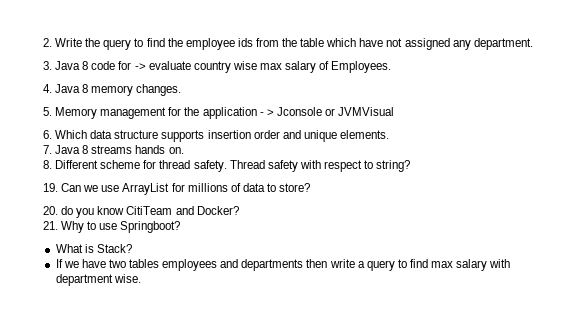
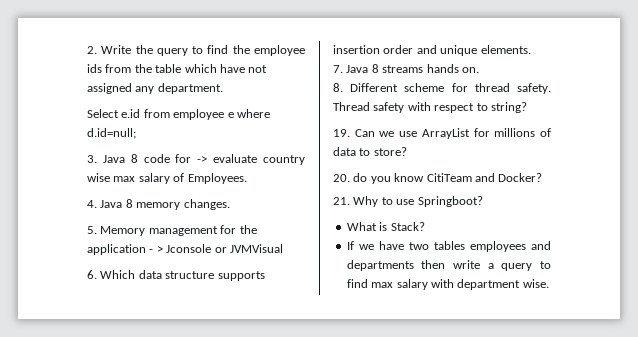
+ Select e.id from employee e where d.id=null;

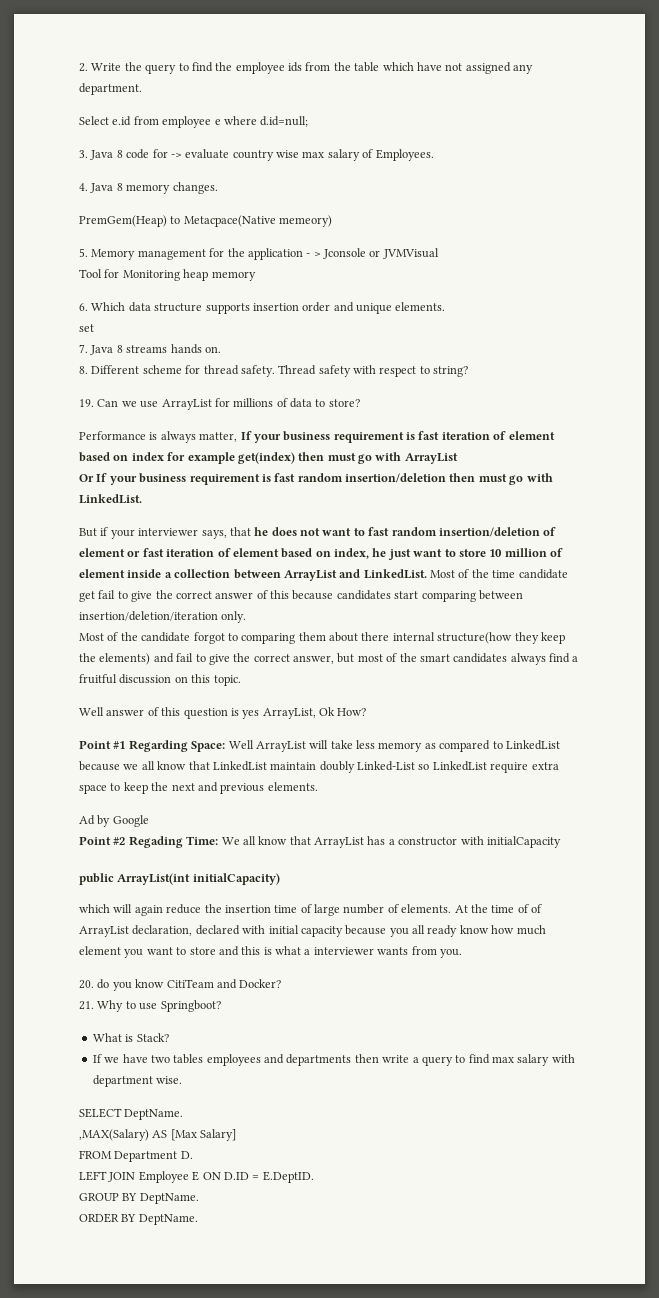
+ PremGem(Heap) to Metacpace(Native memeory)
+ Tool for Monitoring heap memory
+ set
+ Performance is always matter, If your business requirement is fast iteration of element based on index for example get(index) then must go with ArrayList
+ Or If your business requirement is fast random insertion/deletion then must go with LinkedList.
+ But if your interviewer says, that he does not want to fast random insertion/deletion of element or fast iteration of element based on index, he just want to store 10 million of element inside a collection between ArrayList and LinkedList. Most of the time candidate get fail to give the correct answer of this because candidates start comparing between insertion/deletion/iteration only.
+ Most of the candidate forgot to comparing them about there internal structure(how they keep the elements) and fail to give the correct answer, but most of the smart candidates always find a fruitful discussion on this topic.
+ Well answer of this question is yes ArrayList, Ok How?
+ Point #1 Regarding Space: Well ArrayList will take less memory as compared to LinkedList because we all know that LinkedList maintain doubly Linked-List so LinkedList require extra space to keep the next and previous elements.
+ Ad by Google
+ Point #2 Regading Time: We all know that ArrayList has a constructor with initialCapacity
+ public ArrayList(int initialCapacity)
+ which will again reduce the insertion time of large number of elements. At the time of of ArrayList declaration, declared with initial capacity because you all ready know how much element you want to store and this is what a interviewer wants from you.
+ SELECT DeptName.
+ ,MAX(Salary) AS [Max Salary]
+ FROM Department D.
+ LEFT JOIN Employee E ON D.ID = E.DeptID.
+ GROUP BY DeptName.
+ ORDER BY DeptName.

